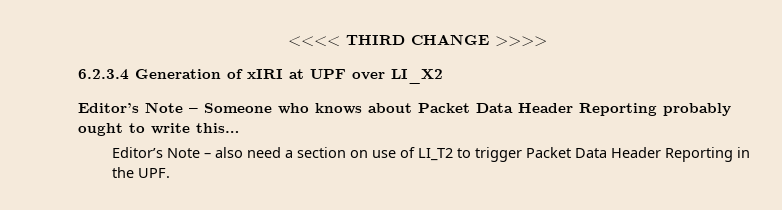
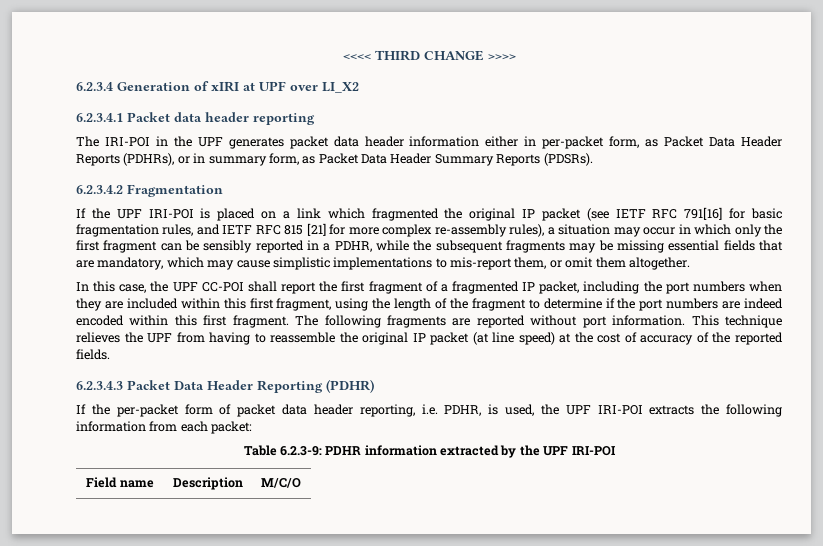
- Editor’s Note – Someone who knows about Packet Data Header Reporting probably ought to write this…
- Editor’s Note – also need a section on use of LI_T2 to trigger Packet Data Header Reporting in the UPF.
+ 6.2.3.4.1 Packet data header reporting
+ The IRI-POI in the UPF generates packet data header information either in per-packet form, as Packet Data Header Reports (PDHRs), or in summary form, as Packet Data Header Summary Reports (PDSRs).
+ 6.2.3.4.2 Fragmentation
+ If the UPF IRI-POI is placed on a link which fragmented the original IP packet (see IETF RFC 791[16] for basic fragmentation rules, and IETF RFC 815 [21] for more complex re-assembly rules), a situation may occur in which only the first fragment can be sensibly reported in a PDHR, while the subsequent fragments may be missing essential fields that are mandatory, which may cause simplistic implementations to mis-report them, or omit them altogether.
+ In this case, the UPF CC-POI shall report the first fragment of a fragmented IP packet, including the port numbers when they are included within this first fragment, using the length of the fragment to determine if the port numbers are indeed encoded within this first fragment. The following fragments are reported without port information. This technique relieves the UPF from having to reassemble the original IP packet (at line speed) at the cost of accuracy of the reported fields.
+ 6.2.3.4.3 Packet Data Header Reporting (PDHR)
+ If the per-packet form of packet data header reporting, i.e. PDHR, is used, the UPF IRI-POI extracts the following information from each packet:
+ Table 6.2.3-9: PDHR information extracted by the UPF IRI-POI
+ Field name | Description | M/C/O

